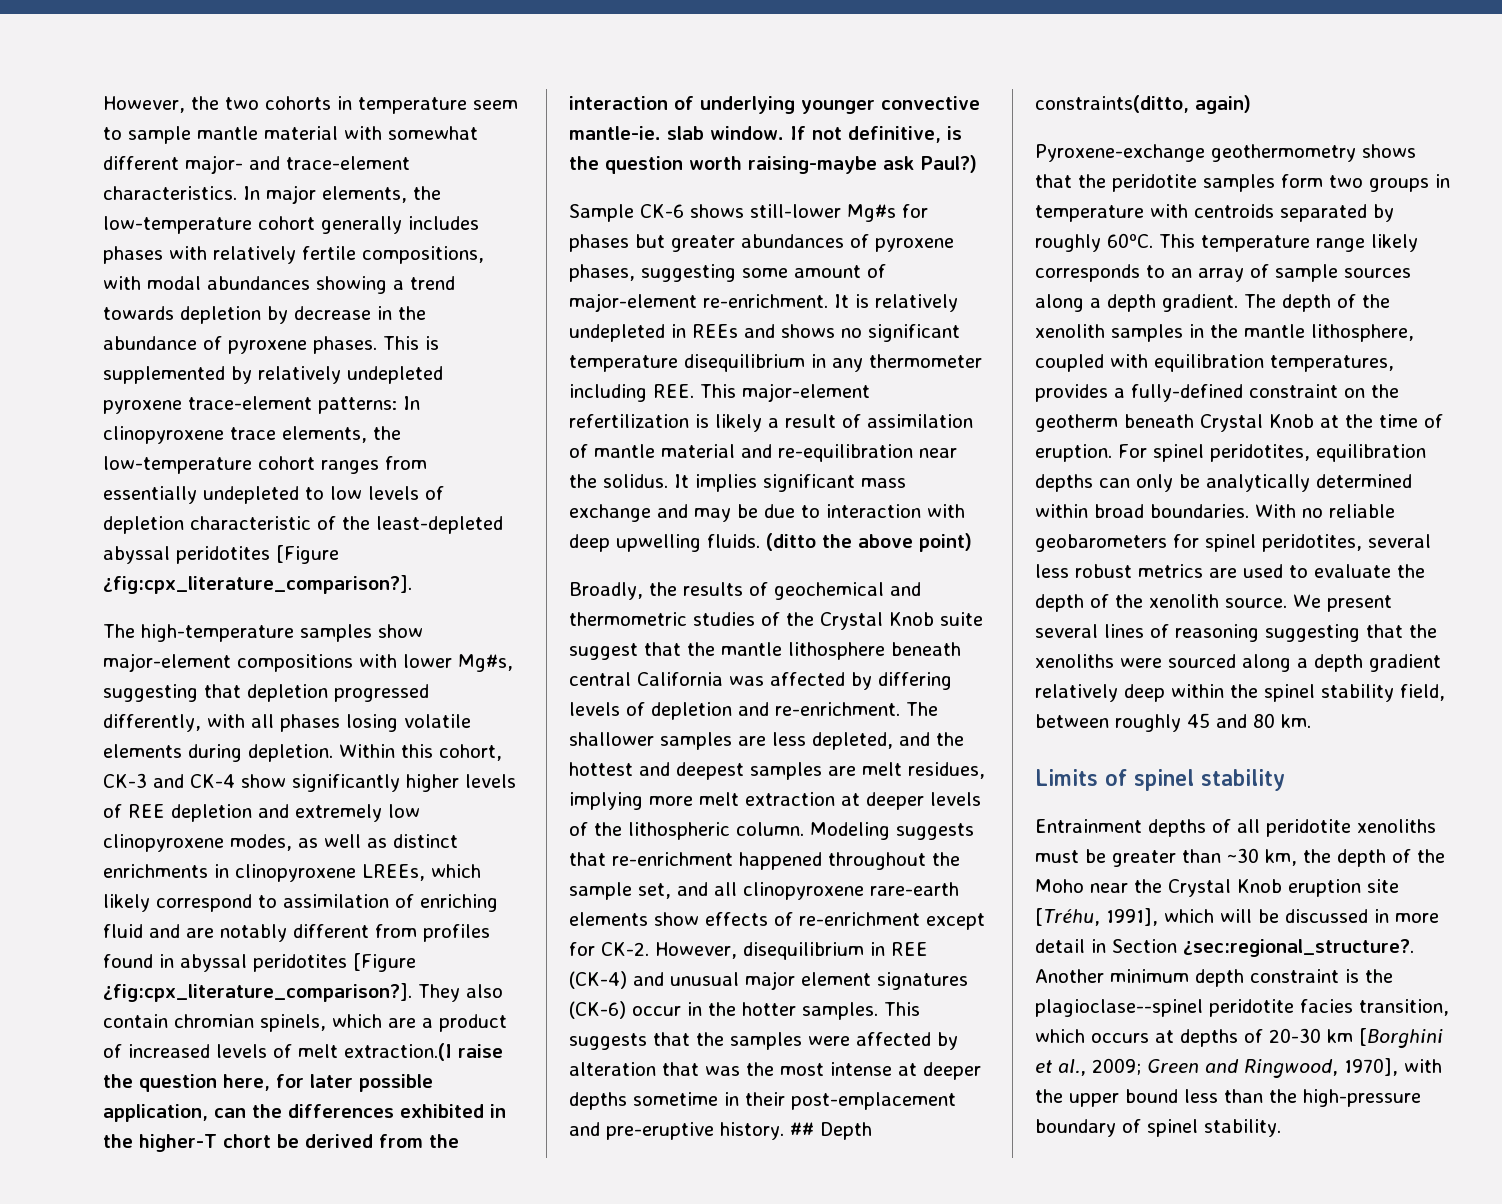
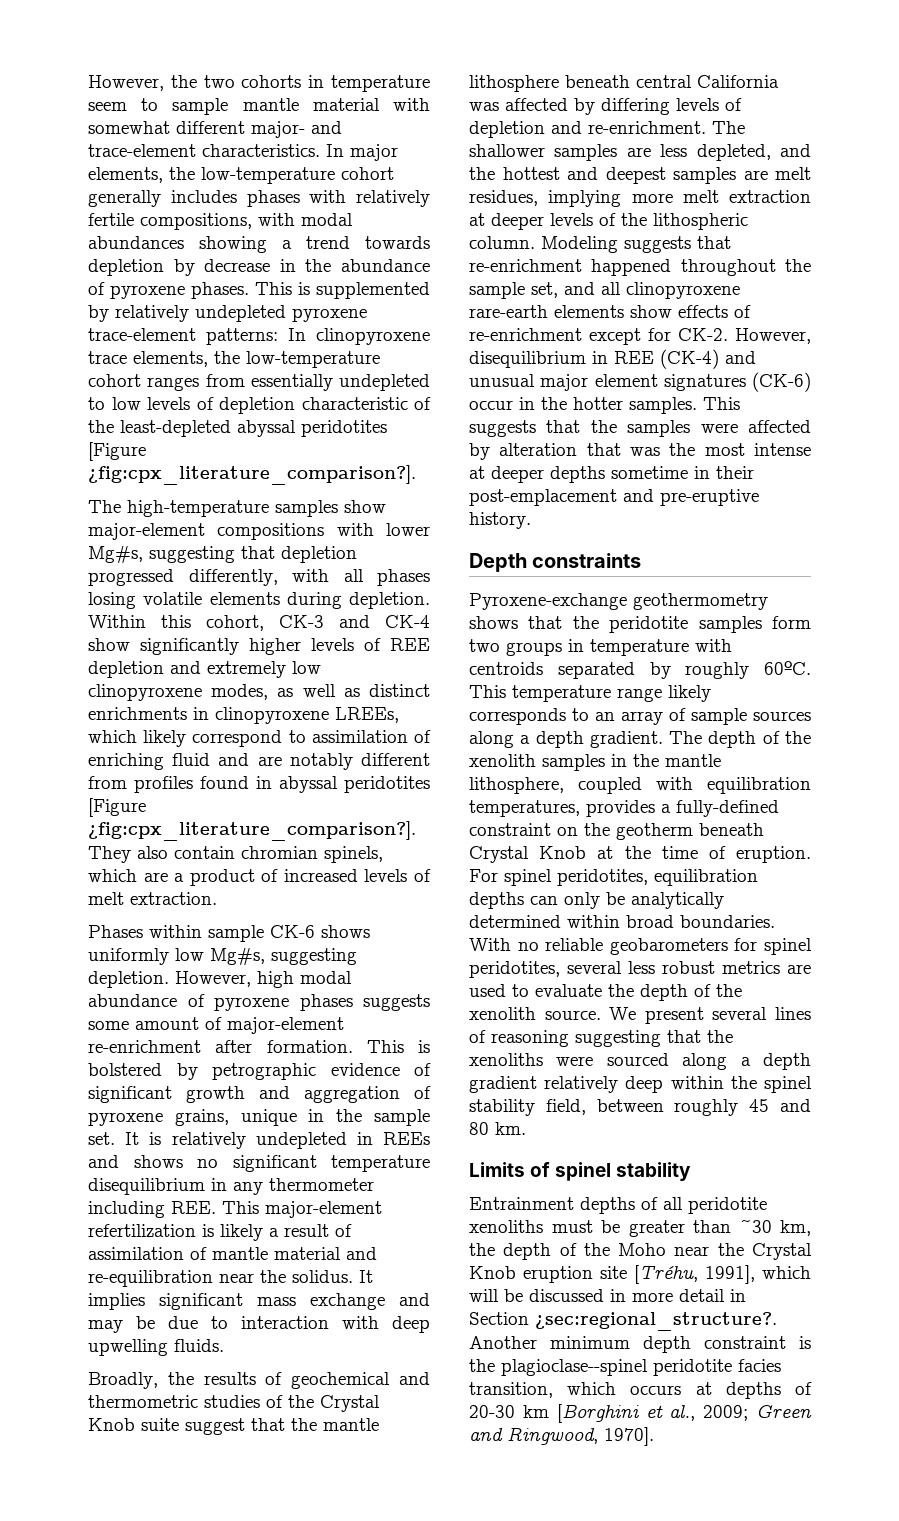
- They also contain chromian spinels, which are a product of increased levels of melt extraction.(I raise the question here, for later possible application, can the differences exhibited in the higher-T chort be derived from the interaction of underlying younger convective mantle-ie. slab window. If not definitive, is the question worth raising-maybe ask Paul?)
- Sample CK-6 shows still-lower Mg#s for phases but greater abundances of pyroxene phases, suggesting some amount of major-element re-enrichment.
+ They also contain chromian spinels, which are a product of increased levels of melt extraction.
+ Phases within sample CK-6 shows uniformly low Mg#s, suggesting depletion. However, high modal abundance of pyroxene phases suggests some amount of major-element re-enrichment after formation. This is bolstered by petrographic evidence of significant growth and aggregation of pyroxene grains, unique in the sample set.
- (ditto the above point)
- This suggests that the samples were affected by alteration that was the most intense at deeper depths sometime in their post-emplacement and pre-eruptive history. ## Depth constraints(ditto, again)
+ This suggests that the samples were affected by alteration that was the most intense at deeper depths sometime in their post-emplacement and pre-eruptive history.
+ Depth constraints
- Another minimum depth constraint is the plagioclase--spinel peridotite facies transition, which occurs at depths of 20-30 km [Borghini et al., 2009; Green and Ringwood, 1970], with the upper bound less than the high-pressure boundary of spinel stability.
+ Another minimum depth constraint is the plagioclase--spinel peridotite facies transition, which occurs at depths of 20-30 km [Borghini et al., 2009; Green and Ringwood, 1970].

